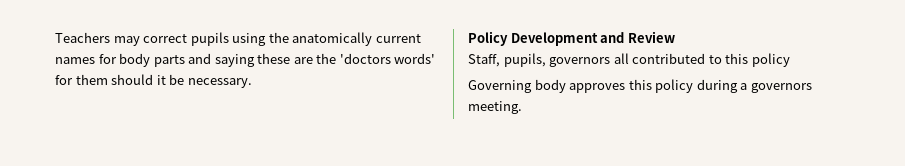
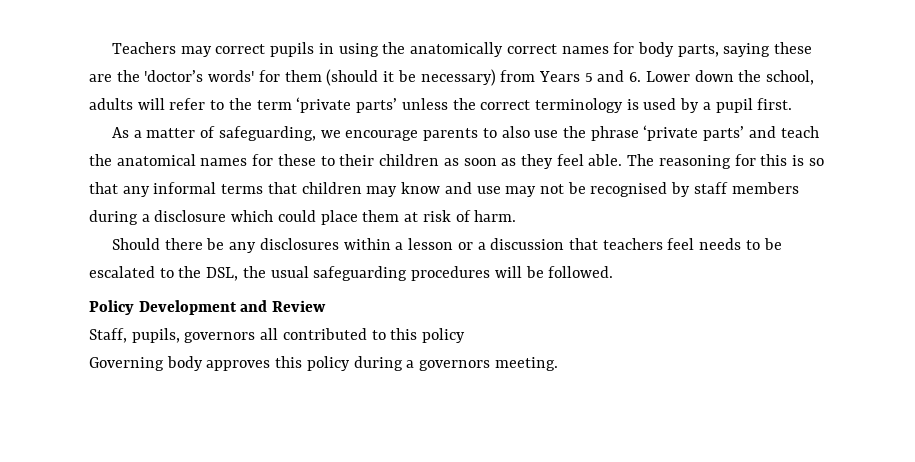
- Teachers may correct pupils using the anatomically current names for body parts and saying these are the 'doctors words' for them should it be necessary.
+ Teachers may correct pupils in using the anatomically correct names for body parts, saying these are the 'doctor’s words' for them (should it be necessary) from Years 5 and 6. Lower down the school, adults will refer to the term ‘private parts’ unless the correct terminology is used by a pupil first.
+ As a matter of safeguarding, we encourage parents to also use the phrase ‘private parts’ and teach the anatomical names for these to their children as soon as they feel able. The reasoning for this is so that any informal terms that children may know and use may not be recognised by staff members during a disclosure which could place them at risk of harm.
+ Should there be any disclosures within a lesson or a discussion that teachers feel needs to be escalated to the DSL, the usual safeguarding procedures will be followed.

